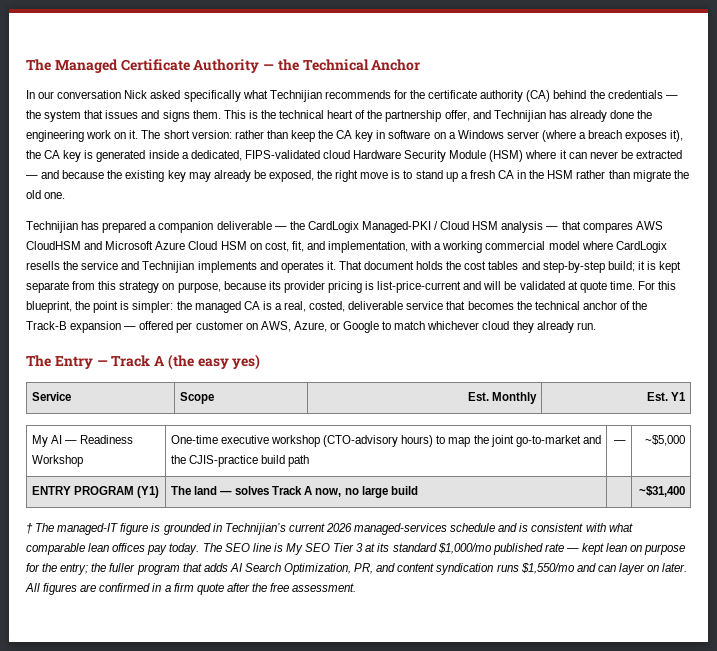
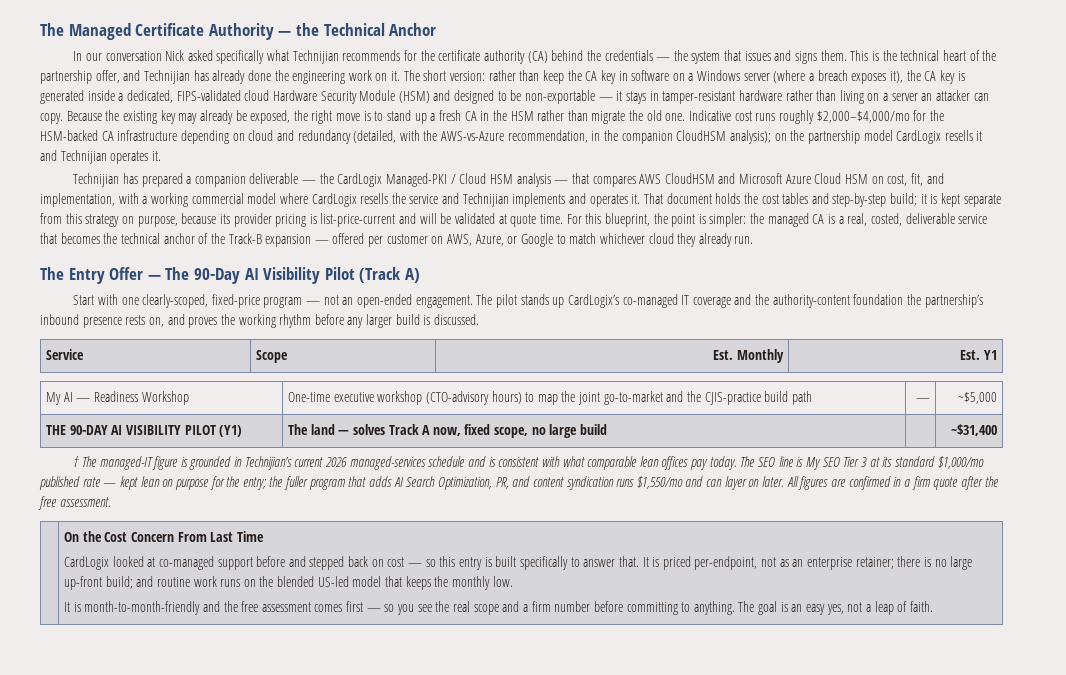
- The short version: rather than keep the CA key in software on a Windows server (where a breach exposes it), the CA key is generated inside a dedicated, FIPS-validated cloud Hardware Security Module (HSM) where it can never be extracted — and because the existing key may already be exposed, the right move is to stand up a fresh CA in the HSM rather than migrate the old one.
+ The short version: rather than keep the CA key in software on a Windows server (where a breach exposes it), the CA key is generated inside a dedicated, FIPS-validated cloud Hardware Security Module (HSM) and designed to be non-exportable — it stays in tamper-resistant hardware rather than living on a server an attacker can copy. Because the existing key may already be exposed, the right move is to stand up a fresh CA in the HSM rather than migrate the old one. Indicative cost runs roughly $2,000–$4,000/mo for the HSM-backed CA infrastructure depending on cloud and redundancy (detailed, with the AWS-vs-Azure recommendation, in the companion CloudHSM analysis); on the partnership model CardLogix resells it and Technijian operates it.
- The Entry — Track A (the easy yes)
+ The Entry Offer — The 90-Day AI Visibility Pilot (Track A)
+ Start with one clearly-scoped, fixed-price program — not an open-ended engagement. The pilot stands up CardLogix’s co-managed IT coverage and the authority-content foundation the partnership’s inbound presence rests on, and proves the working rhythm before any larger build is discussed.
- ENTRY PROGRAM (Y1) | The land — solves Track A now, no large build | | ~$31,400
+ THE 90-DAY AI VISIBILITY PILOT (Y1) | The land — solves Track A now, fixed scope, no large build | | ~$31,400
+ On the Cost Concern From Last Time
+ CardLogix looked at co-managed support before and stepped back on cost — so this entry is built specifically to answer that. It is priced per-endpoint, not as an enterprise retainer; there is no large up-front build; and routine work runs on the blended US-led model that keeps the monthly low.
+ It is month-to-month-friendly and the free assessment comes first — so you see the real scope and a firm number before committing to anything. The goal is an easy yes, not a leap of faith.

